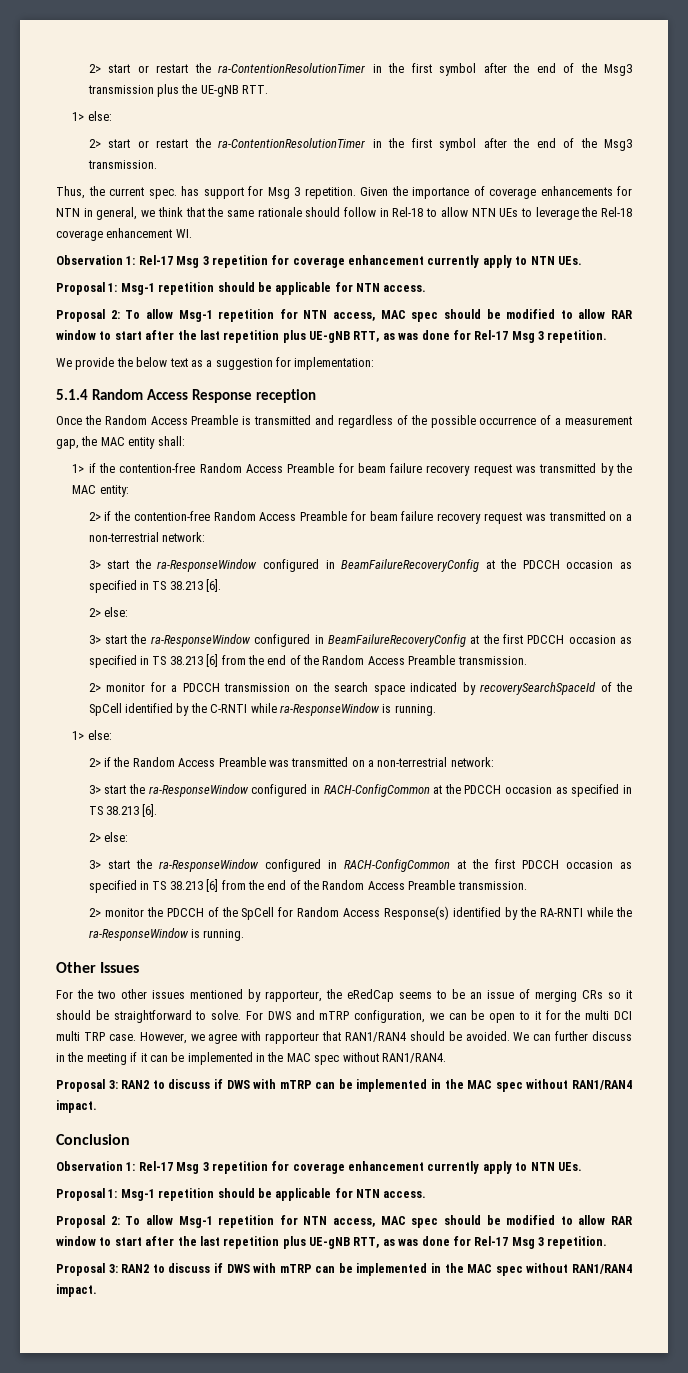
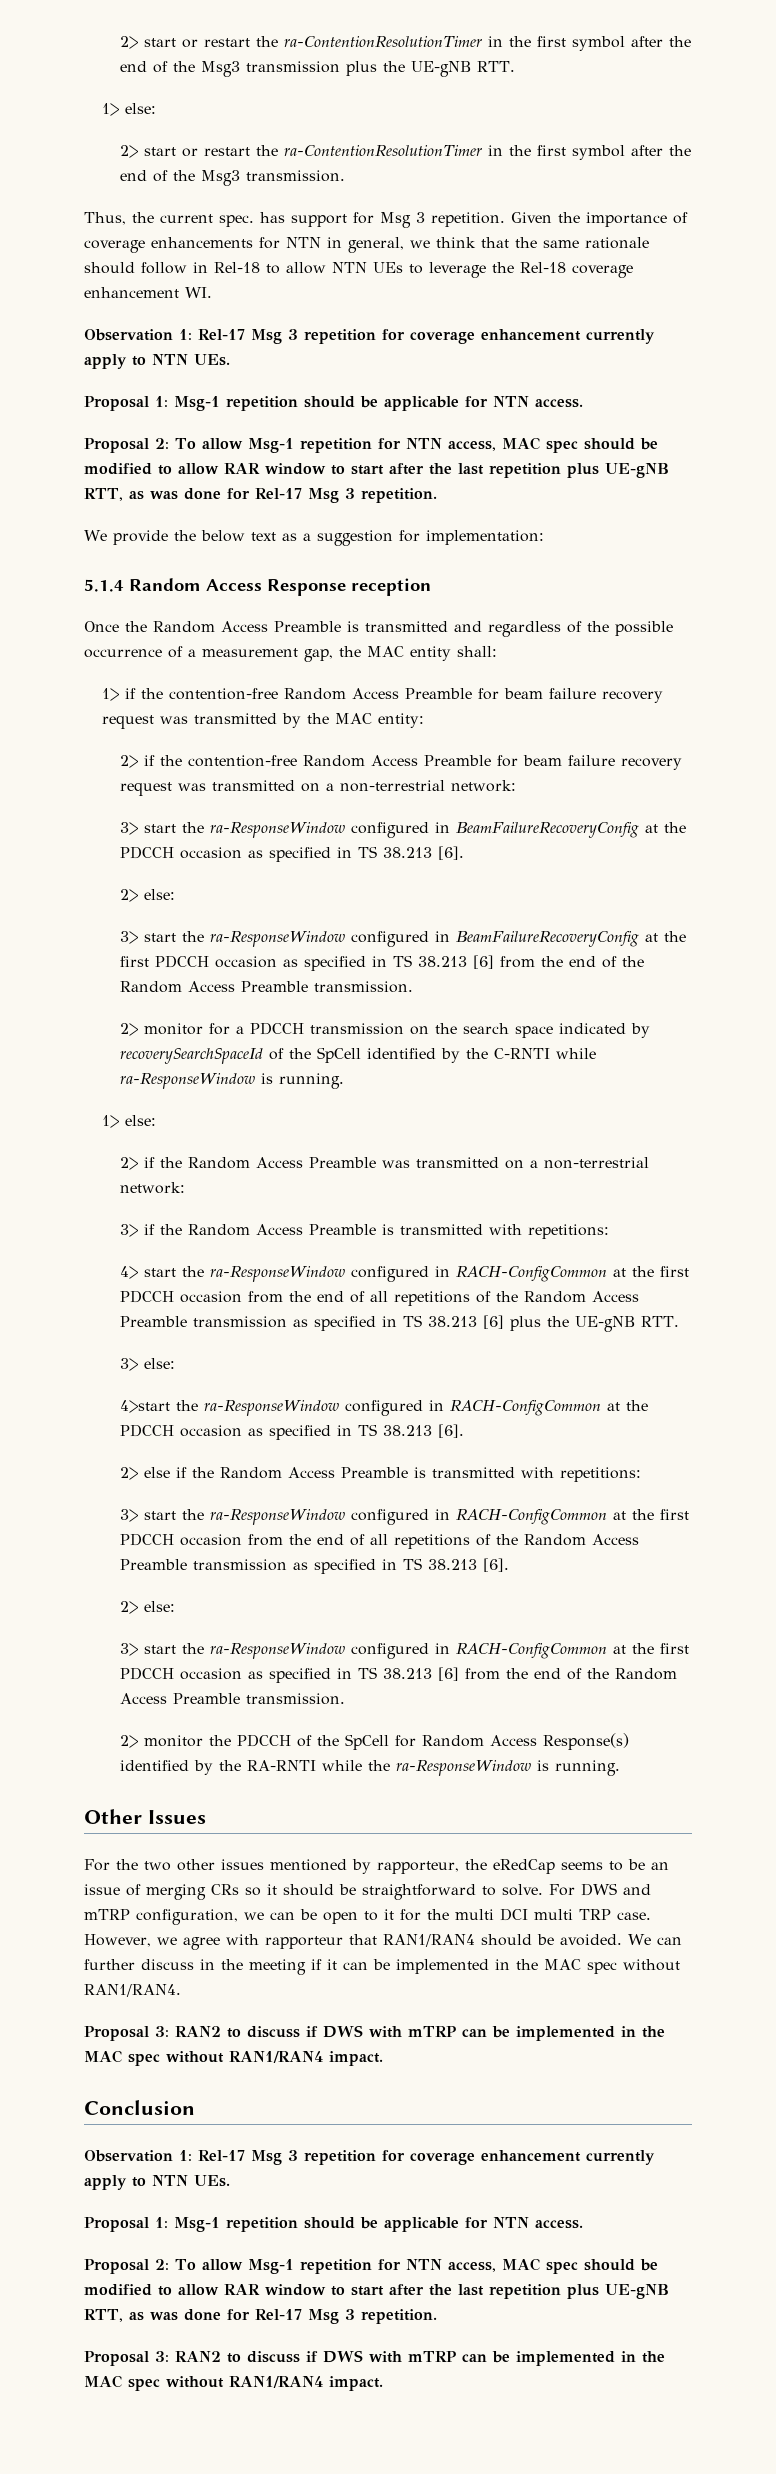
- 3> start the ra-ResponseWindow configured in RACH-ConfigCommon at the PDCCH occasion as specified in TS 38.213 [6].
+ 3> if the Random Access Preamble is transmitted with repetitions:
+ 4> start the ra-ResponseWindow configured in RACH-ConfigCommon at the first PDCCH occasion from the end of all repetitions of the Random Access Preamble transmission as specified in TS 38.213 [6] plus the UE-gNB RTT.
+ 3> else:
+ 4>start the ra-ResponseWindow configured in RACH-ConfigCommon at the PDCCH occasion as specified in TS 38.213 [6].
+ 2> else if the Random Access Preamble is transmitted with repetitions:
+ 3> start the ra-ResponseWindow configured in RACH-ConfigCommon at the first PDCCH occasion from the end of all repetitions of the Random Access Preamble transmission as specified in TS 38.213 [6].

